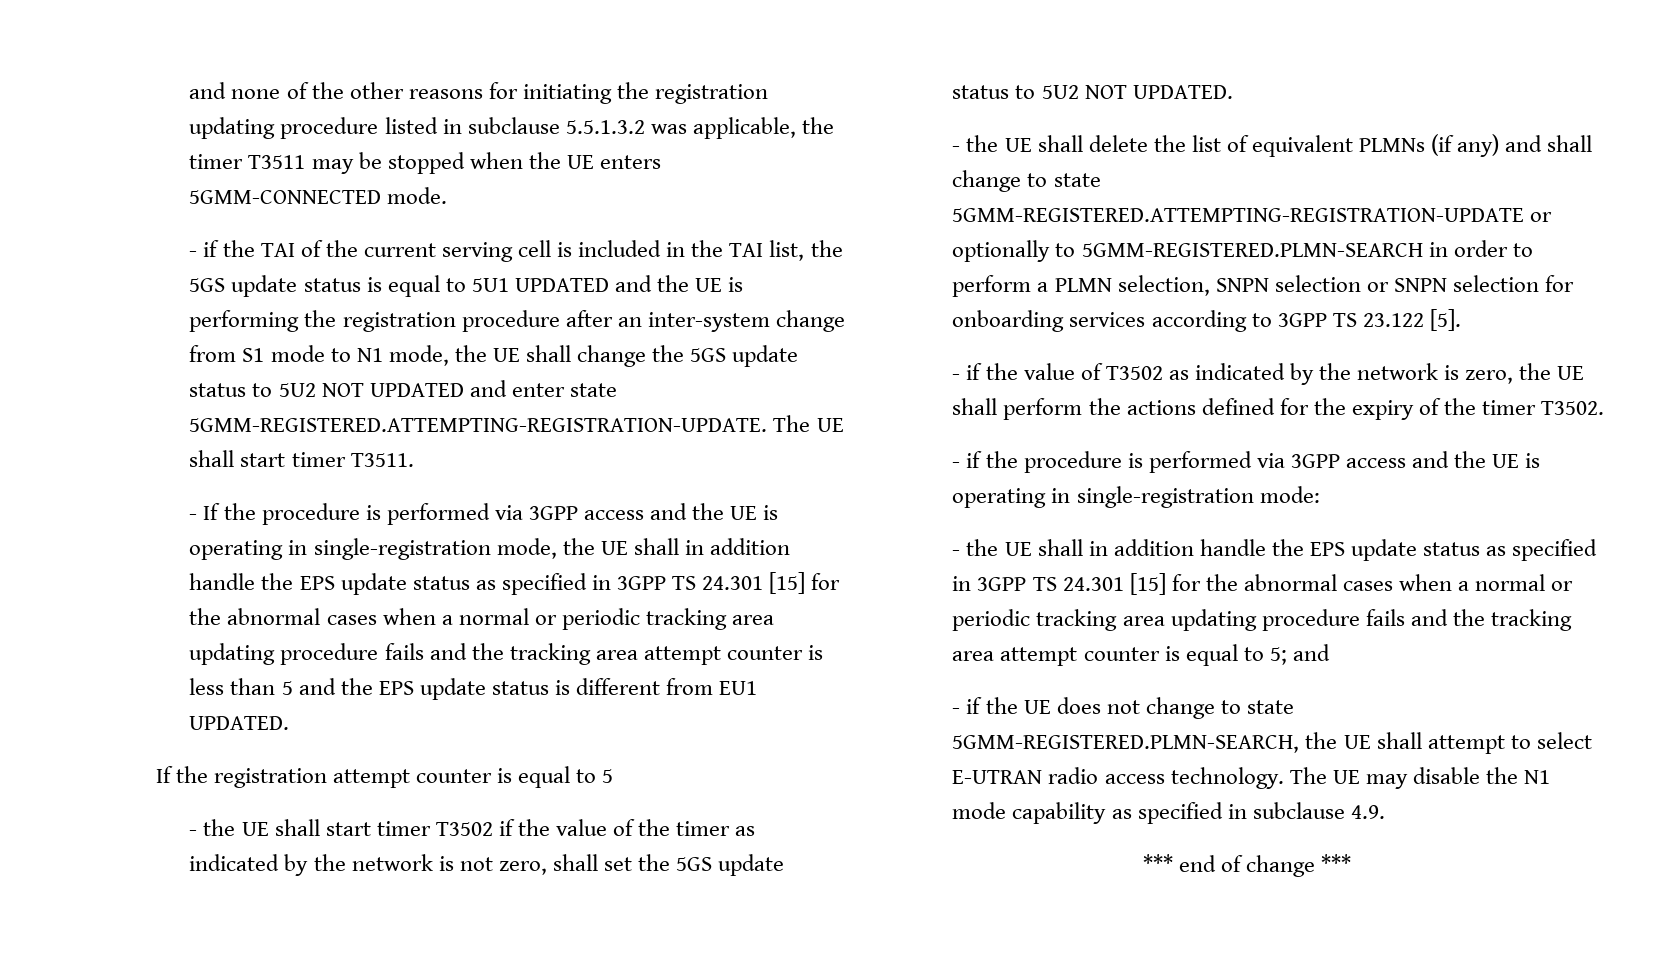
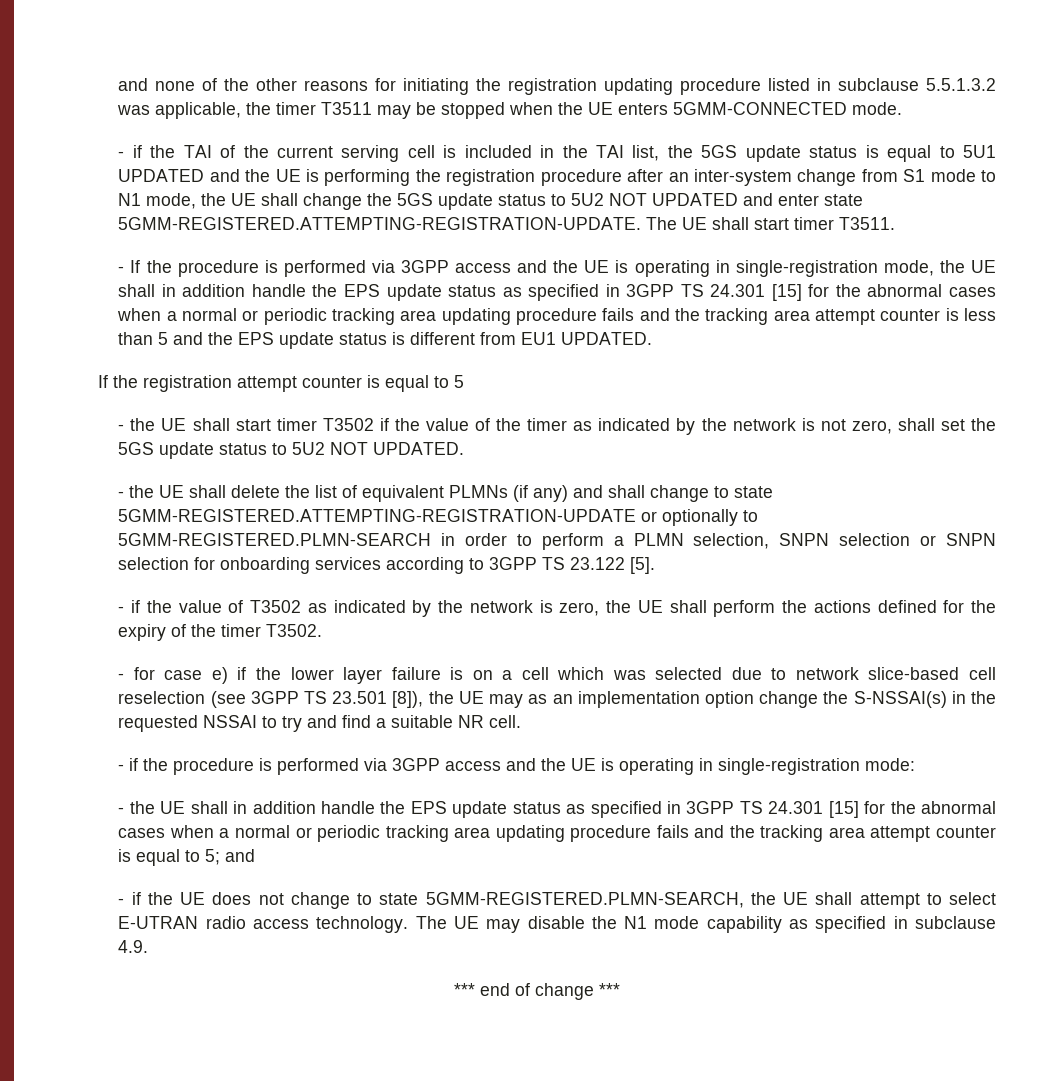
+ - for case e) if the lower layer failure is on a cell which was selected due to network slice-based cell reselection (see 3GPP TS 23.501 [8]), the UE may as an implementation option change the S-NSSAI(s) in the requested NSSAI to try and find a suitable NR cell.

